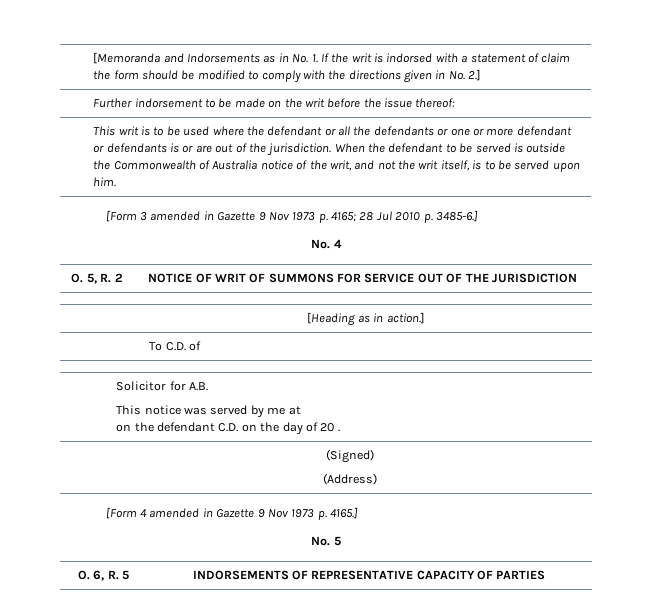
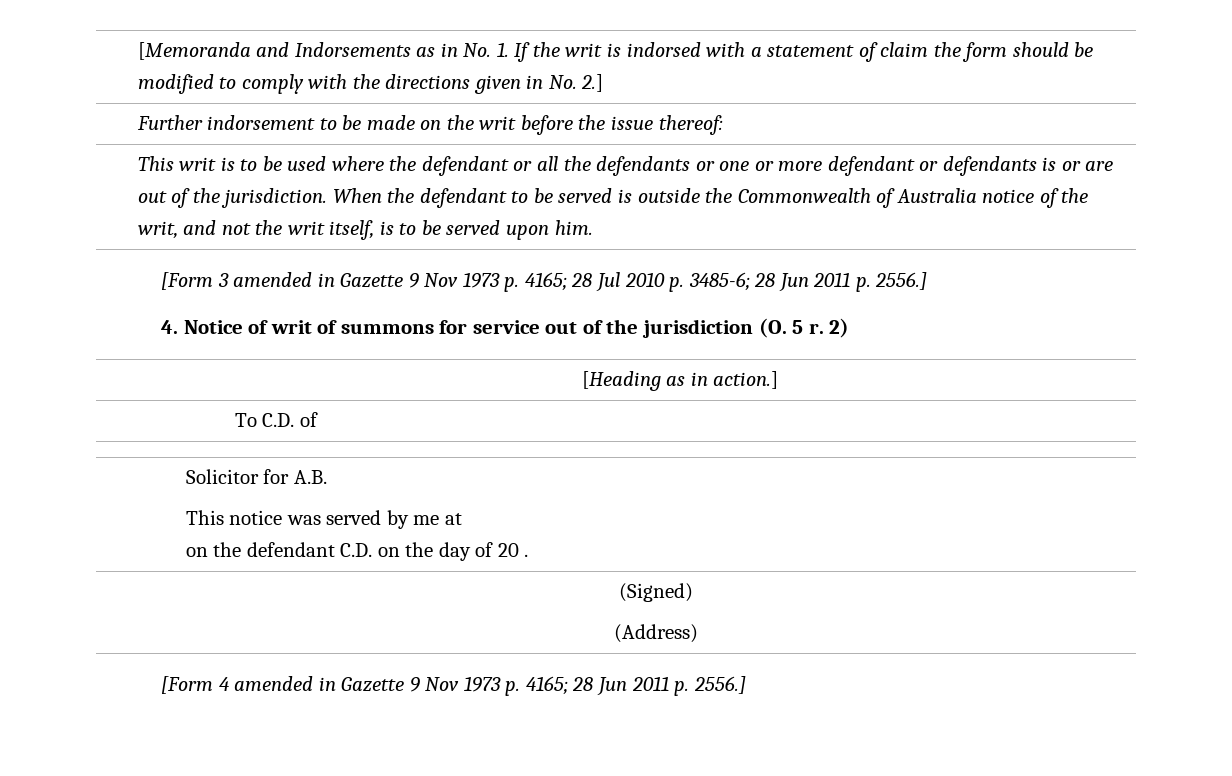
- [Form 3 amended in Gazette 9 Nov 1973 p. 4165; 28 Jul 2010 p. 3485-6.]
- No. 4
- O. 5, R. 2 | NOTICE OF WRIT OF SUMMONS FOR SERVICE OUT OF THE JURISDICTION
+ [Form 3 amended in Gazette 9 Nov 1973 p. 4165; 28 Jul 2010 p. 3485-6; 28 Jun 2011 p. 2556.]
+ 4. Notice of writ of summons for service out of the jurisdiction (O. 5 r. 2)
- [Form 4 amended in Gazette 9 Nov 1973 p. 4165.]
- No. 5
- O. 6, R. 5 | INDORSEMENTS OF REPRESENTATIVE CAPACITY OF PARTIES
+ [Form 4 amended in Gazette 9 Nov 1973 p. 4165; 28 Jun 2011 p. 2556.]

